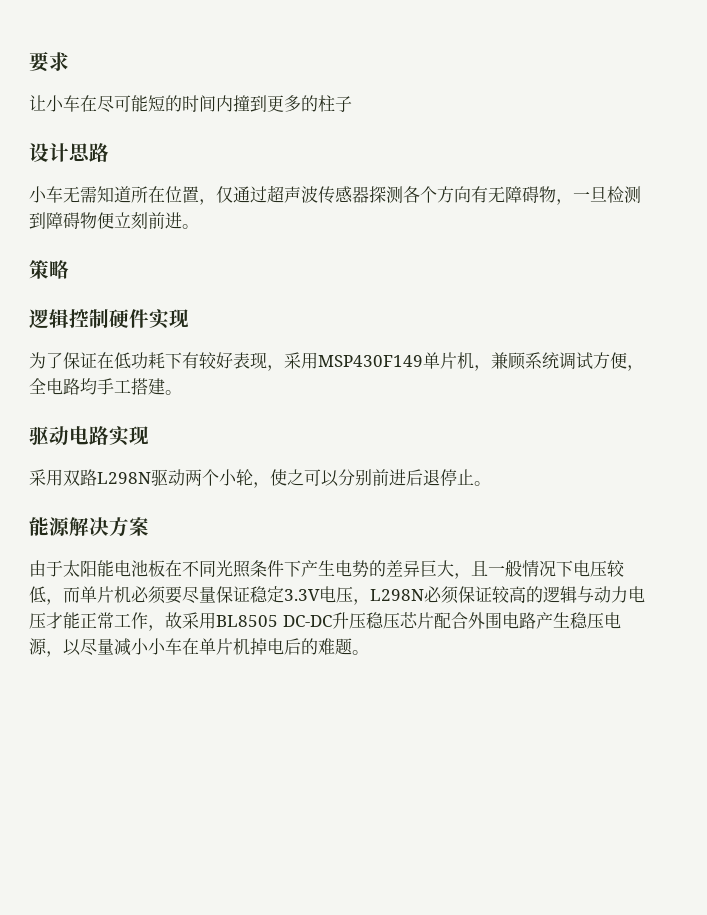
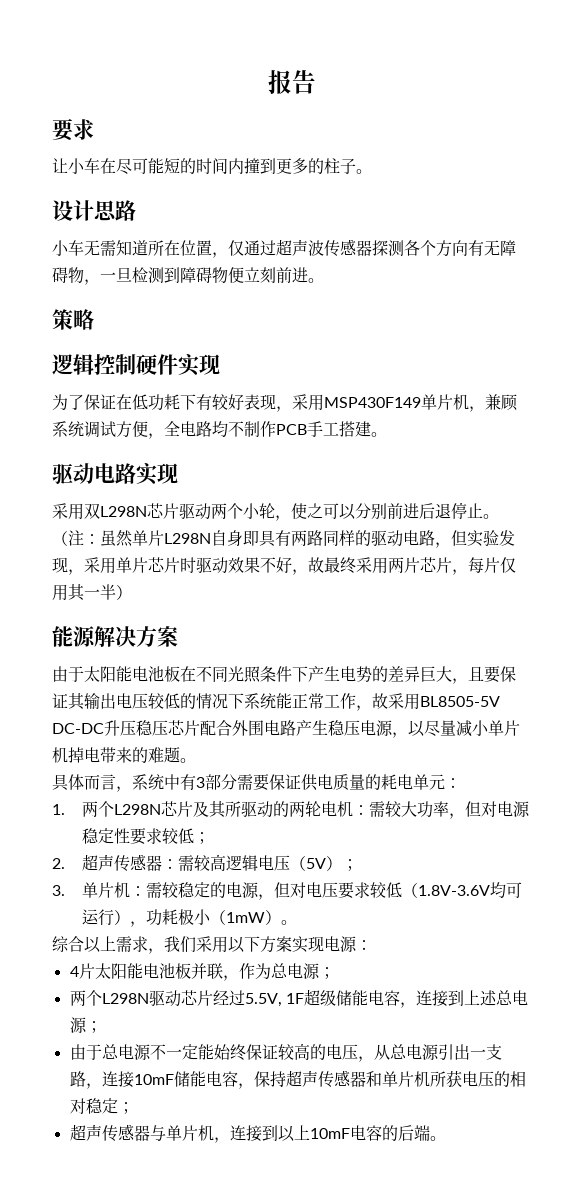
+ 报告
- 让小车在尽可能短的时间内撞到更多的柱子
+ 让小车在尽可能短的时间内撞到更多的柱子。
- 为了保证在低功耗下有较好表现，采用MSP430F149单片机，兼顾系统调试方便，全电路均手工搭建。
+ 为了保证在低功耗下有较好表现，采用MSP430F149单片机，兼顾系统调试方便，全电路均不制作PCB手工搭建。
- 采用双路L298N驱动两个小轮，使之可以分别前进后退停止。
+ 采用双L298N芯片驱动两个小轮，使之可以分别前进后退停止。（注：虽然单片L298N自身即具有两路同样的驱动电路，但实验发现，采用单片芯片时驱动效果不好，故最终采用两片芯片，每片仅用其一半）
- 由于太阳能电池板在不同光照条件下产生电势的差异巨大，且一般情况下电压较低，而单片机必须要尽量保证稳定3.3V电压，L298N必须保证较高的逻辑与动力电压才能正常工作，故采用BL8505 DC-DC升压稳压芯片配合外围电路产生稳压电源，以尽量减小小车在单片机掉电后的难题。
+ 由于太阳能电池板在不同光照条件下产生电势的差异巨大，且要保证其输出电压较低的情况下系统能正常工作，故采用BL8505-5V DC-DC升压稳压芯片配合外围电路产生稳压电源，以尽量减小单片机掉电带来的难题。
+ 具体而言，系统中有3部分需要保证供电质量的耗电单元：
+ 1.两个L298N芯片及其所驱动的两轮电机：需较大功率，但对电源稳定性要求较低；
+ 2.超声传感器：需较高逻辑电压（5V）；
+ 3.单片机：需较稳定的电源，但对电压要求较低（1.8V-3.6V均可运行），功耗极小（1mW）。
+ 综合以上需求，我们采用以下方案实现电源：
+ 4片太阳能电池板并联，作为总电源；
+ 两个L298N驱动芯片经过5.5V, 1F超级储能电容，连接到上述总电源；
+ 由于总电源不一定能始终保证较高的电压，从总电源引出一支路，连接10mF储能电容，保持超声传感器和单片机所获电压的相对稳定；
+ 超声传感器与单片机，连接到以上10mF电容的后端。

